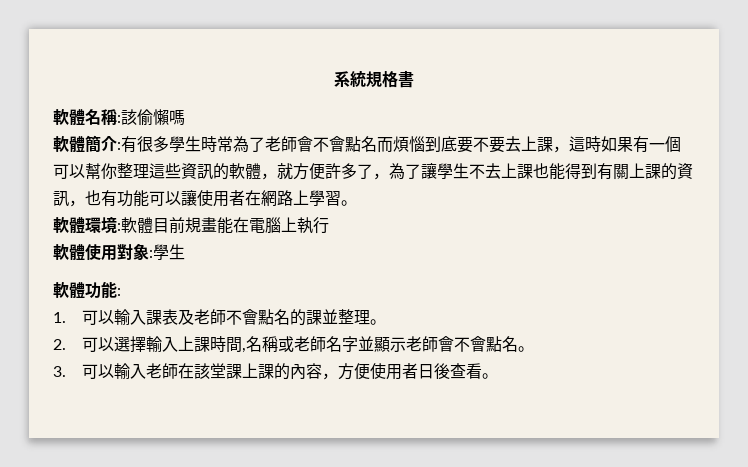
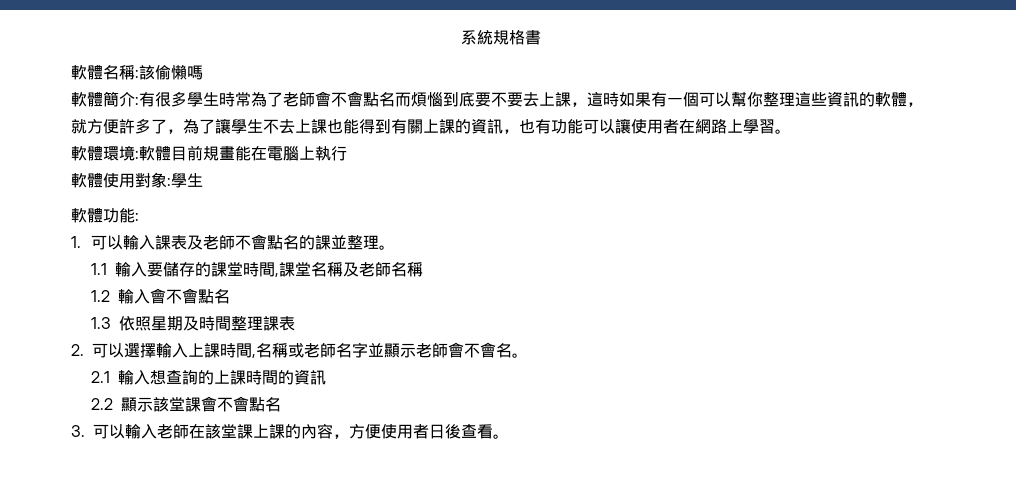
+ 1.1輸入要儲存的課堂時間,課堂名稱及老師名稱
+ 1.2輸入會不會點名
+ 1.3依照星期及時間整理課表
- 2.可以選擇輸入上課時間,名稱或老師名字並顯示老師會不會點名。
+ 2.可以選擇輸入上課時間,名稱或老師名字並顯示老師會不會名。
+ 2.1輸入想查詢的上課時間的資訊
+ 2.2顯示該堂課會不會點名

